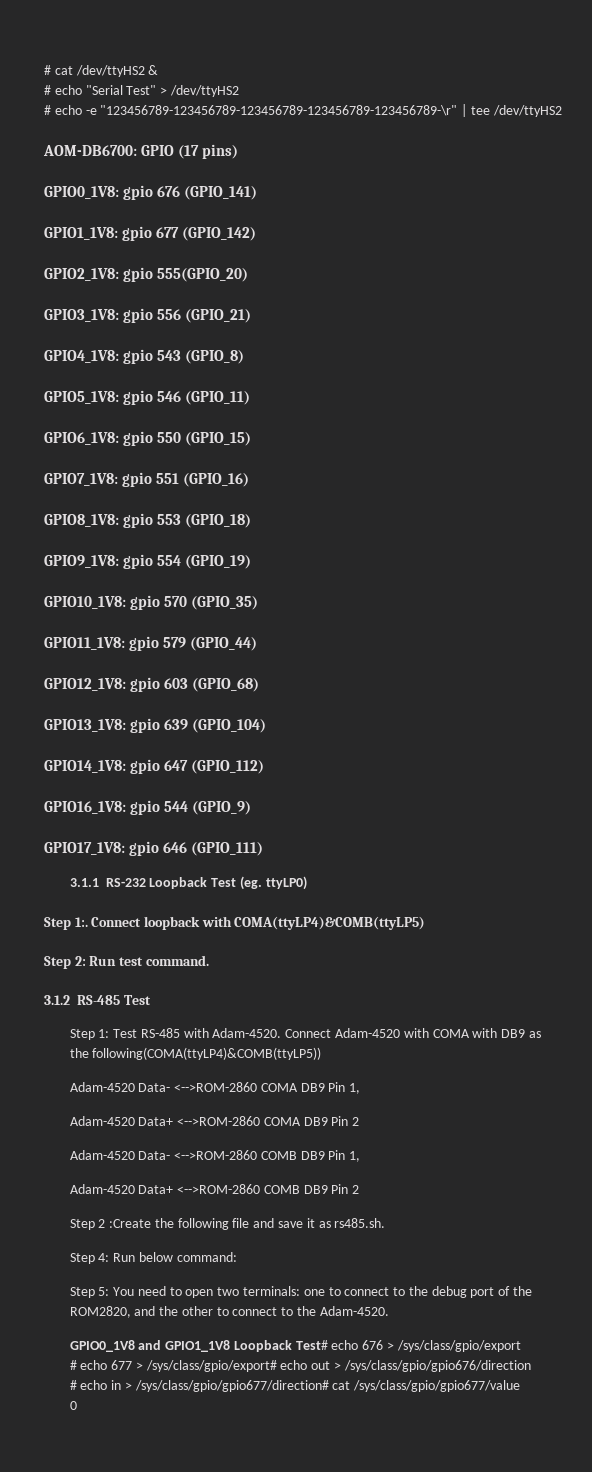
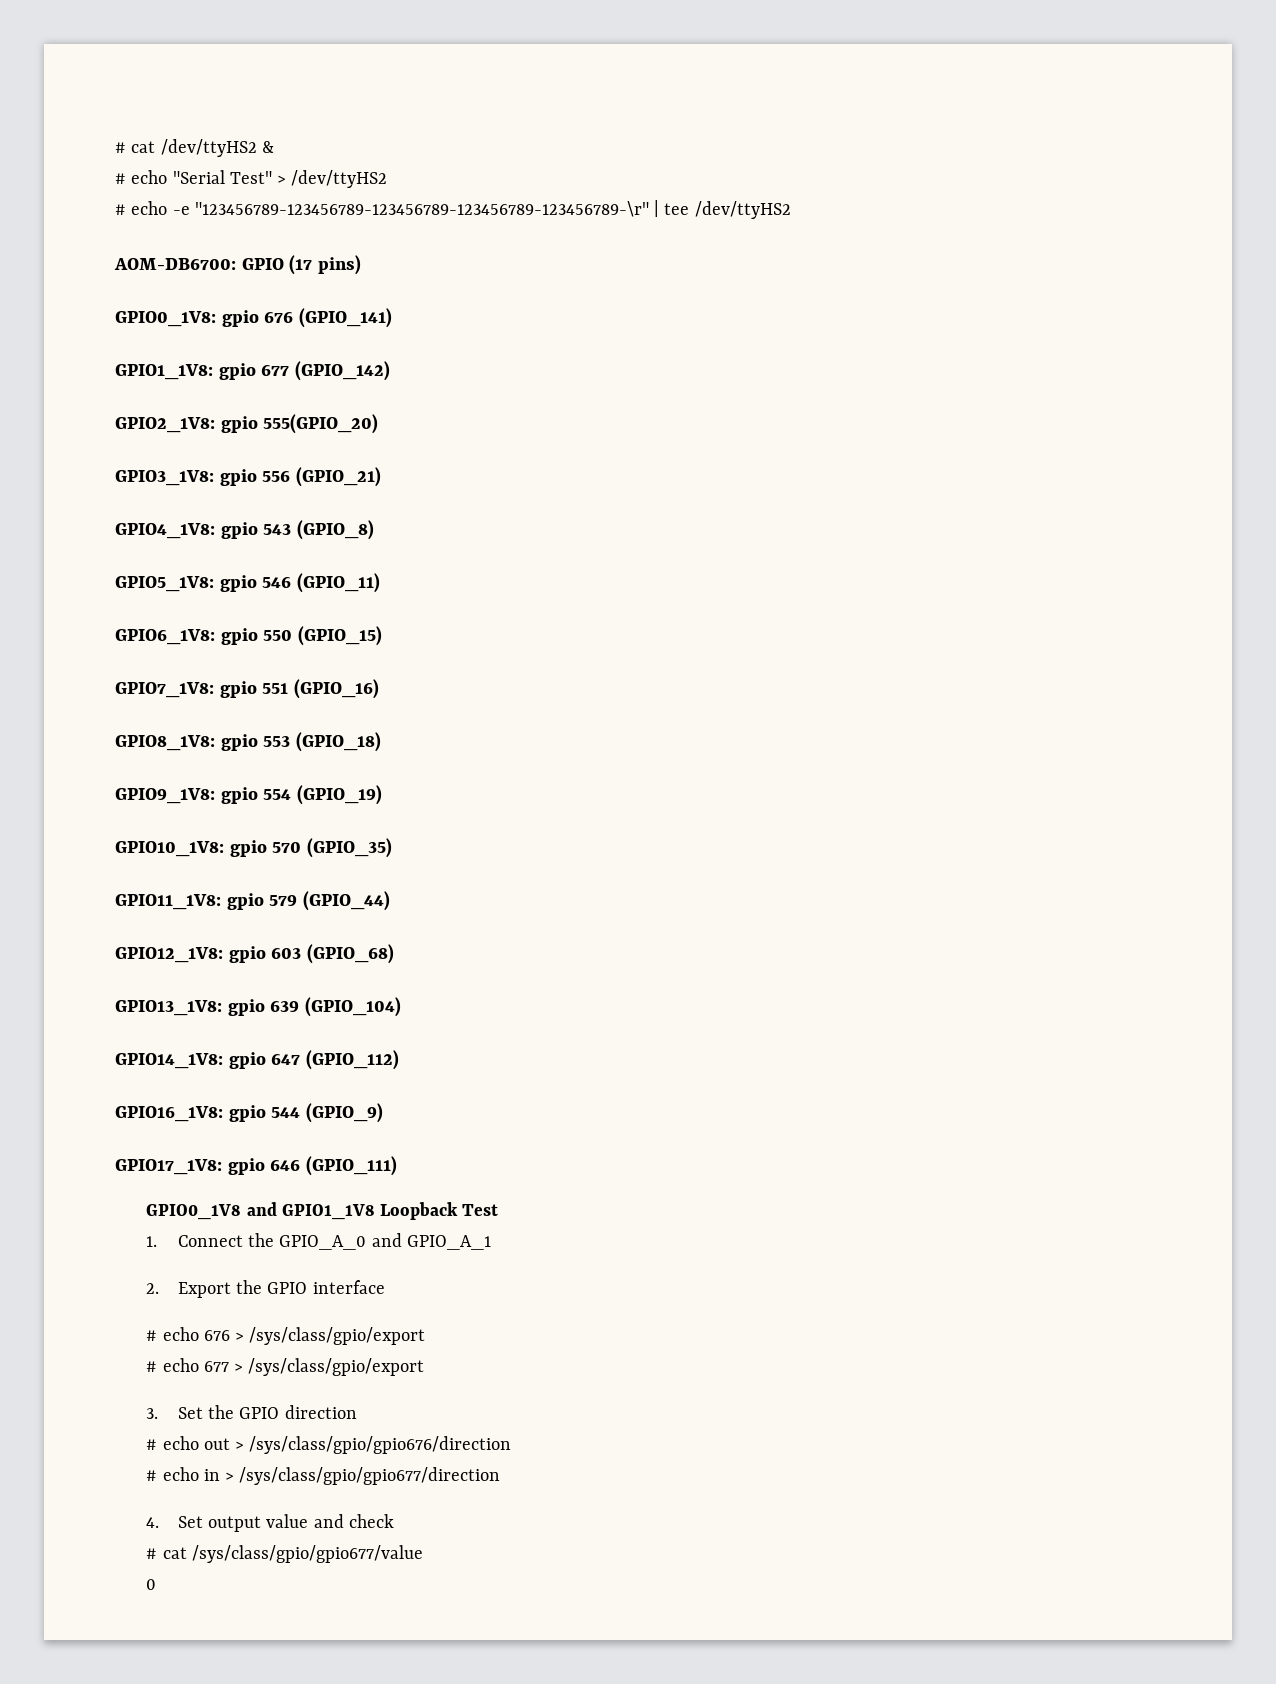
- 3.1.1 RS-232 Loopback Test (eg. ttyLP0)
- Step 1:. Connect loopback with COMA(ttyLP4)&COMB(ttyLP5)
- Step 2: Run test command.
- 3.1.2 RS-485 Test
- Step 1: Test RS-485 with Adam-4520. Connect Adam-4520 with COMA with DB9 as the following(COMA(ttyLP4)&COMB(ttyLP5))
- Adam-4520 Data- <-->ROM-2860 COMA DB9 Pin 1,
- Adam-4520 Data+ <-->ROM-2860 COMA DB9 Pin 2
- Adam-4520 Data- <-->ROM-2860 COMB DB9 Pin 1,
- Adam-4520 Data+ <-->ROM-2860 COMB DB9 Pin 2
- Step 2 :Create the following file and save it as rs485.sh.
- Step 4: Run below command:
- Step 5: You need to open two terminals: one to connect to the debug port of the ROM2820, and the other to connect to the Adam-4520.
- GPIO0_1V8 and GPIO1_1V8 Loopback Test# echo 676 > /sys/class/gpio/export
+ GPIO0_1V8 and GPIO1_1V8 Loopback Test
+ 1. Connect the GPIO_A_0 and GPIO_A_1
+ 2. Export the GPIO interface
+ # echo 676 > /sys/class/gpio/export
- # echo 677 > /sys/class/gpio/export# echo out > /sys/class/gpio/gpio676/direction
+ # echo 677 > /sys/class/gpio/export
+ 3. Set the GPIO direction
+ # echo out > /sys/class/gpio/gpio676/direction
- # echo in > /sys/class/gpio/gpio677/direction# cat /sys/class/gpio/gpio677/value
+ # echo in > /sys/class/gpio/gpio677/direction
+ 4. Set output value and check
+ # cat /sys/class/gpio/gpio677/value

